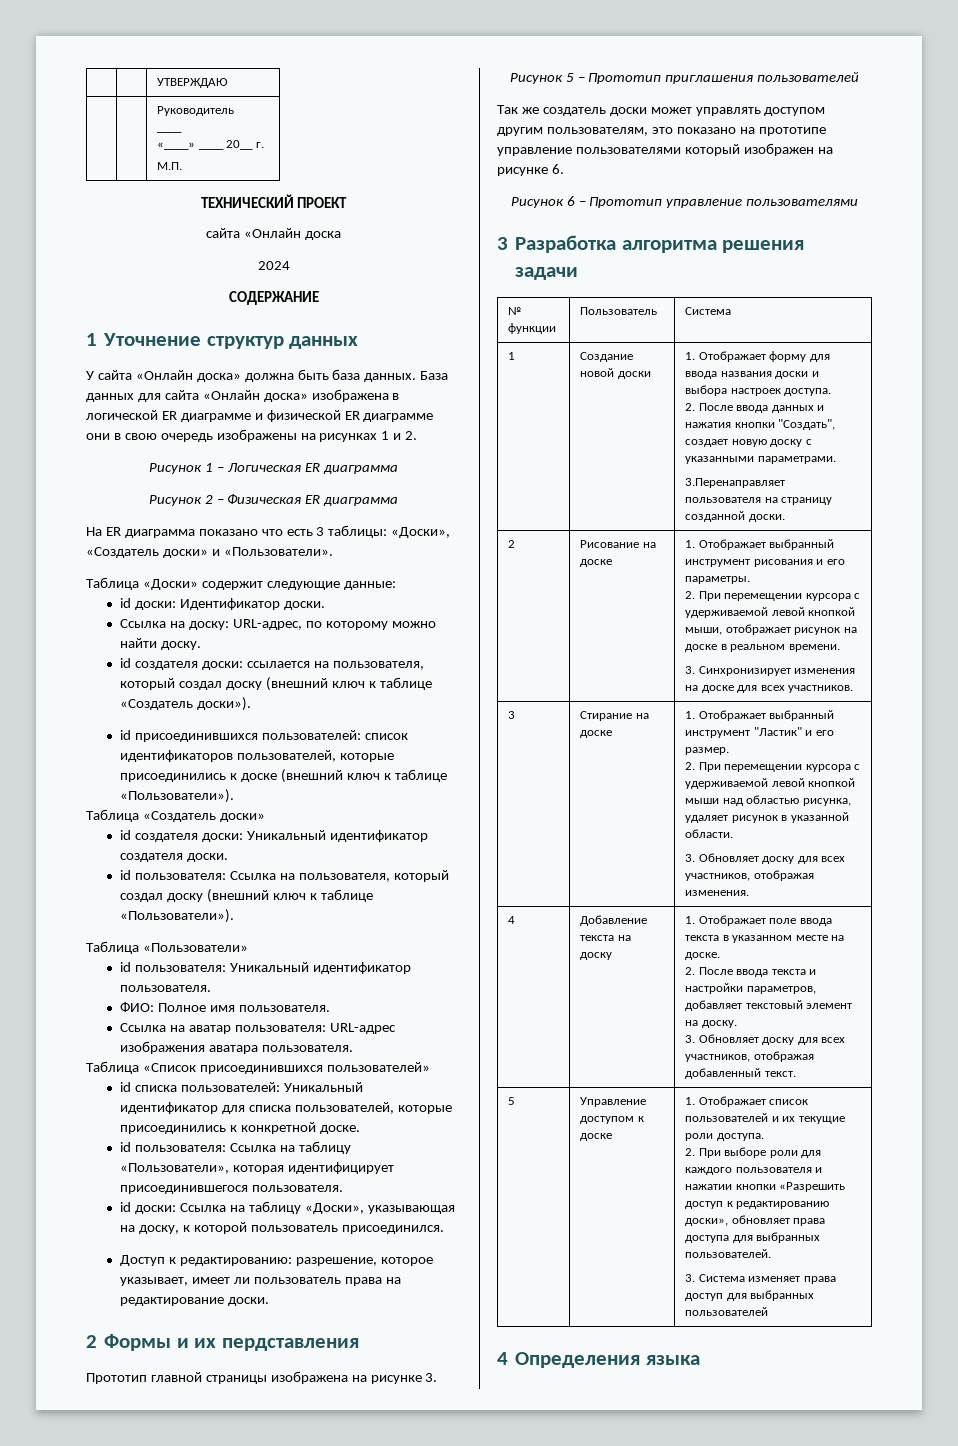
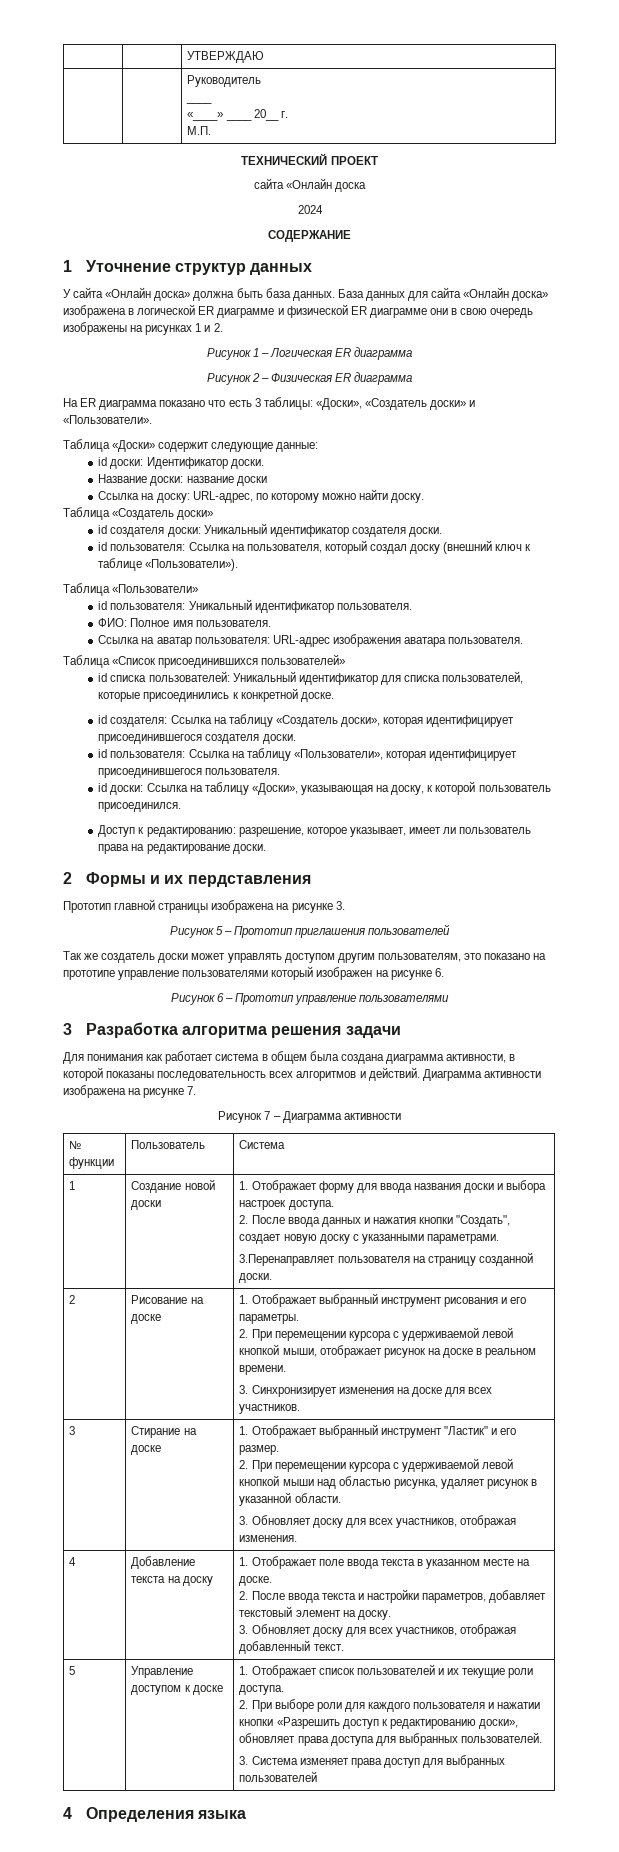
+ Название доски: название доски
- id создателя доски: ссылается на пользователя, который создал доску (внешний ключ к таблице «Создатель доски»).
- id присоединившихся пользователей: список идентификаторов пользователей, которые присоединились к доске (внешний ключ к таблице «Пользователи»).
+ id создателя: Ссылка на таблицу «Создатель доски», которая идентифицирует присоединившегося создателя доски.
+ Для понимания как работает система в общем была создана диаграмма активности, в которой показаны последовательность всех алгоритмов и действий. Диаграмма активности изображена на рисунке 7.
+ Рисунок 7 – Диаграмма активности

